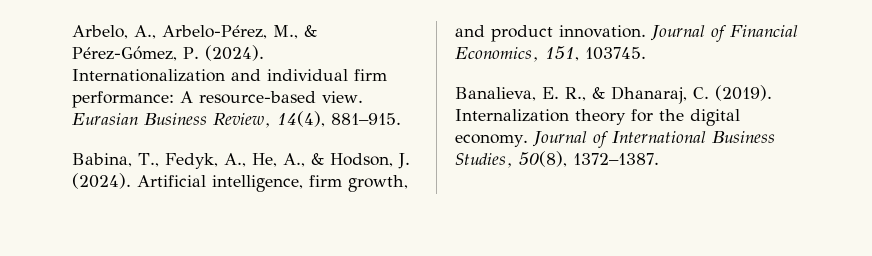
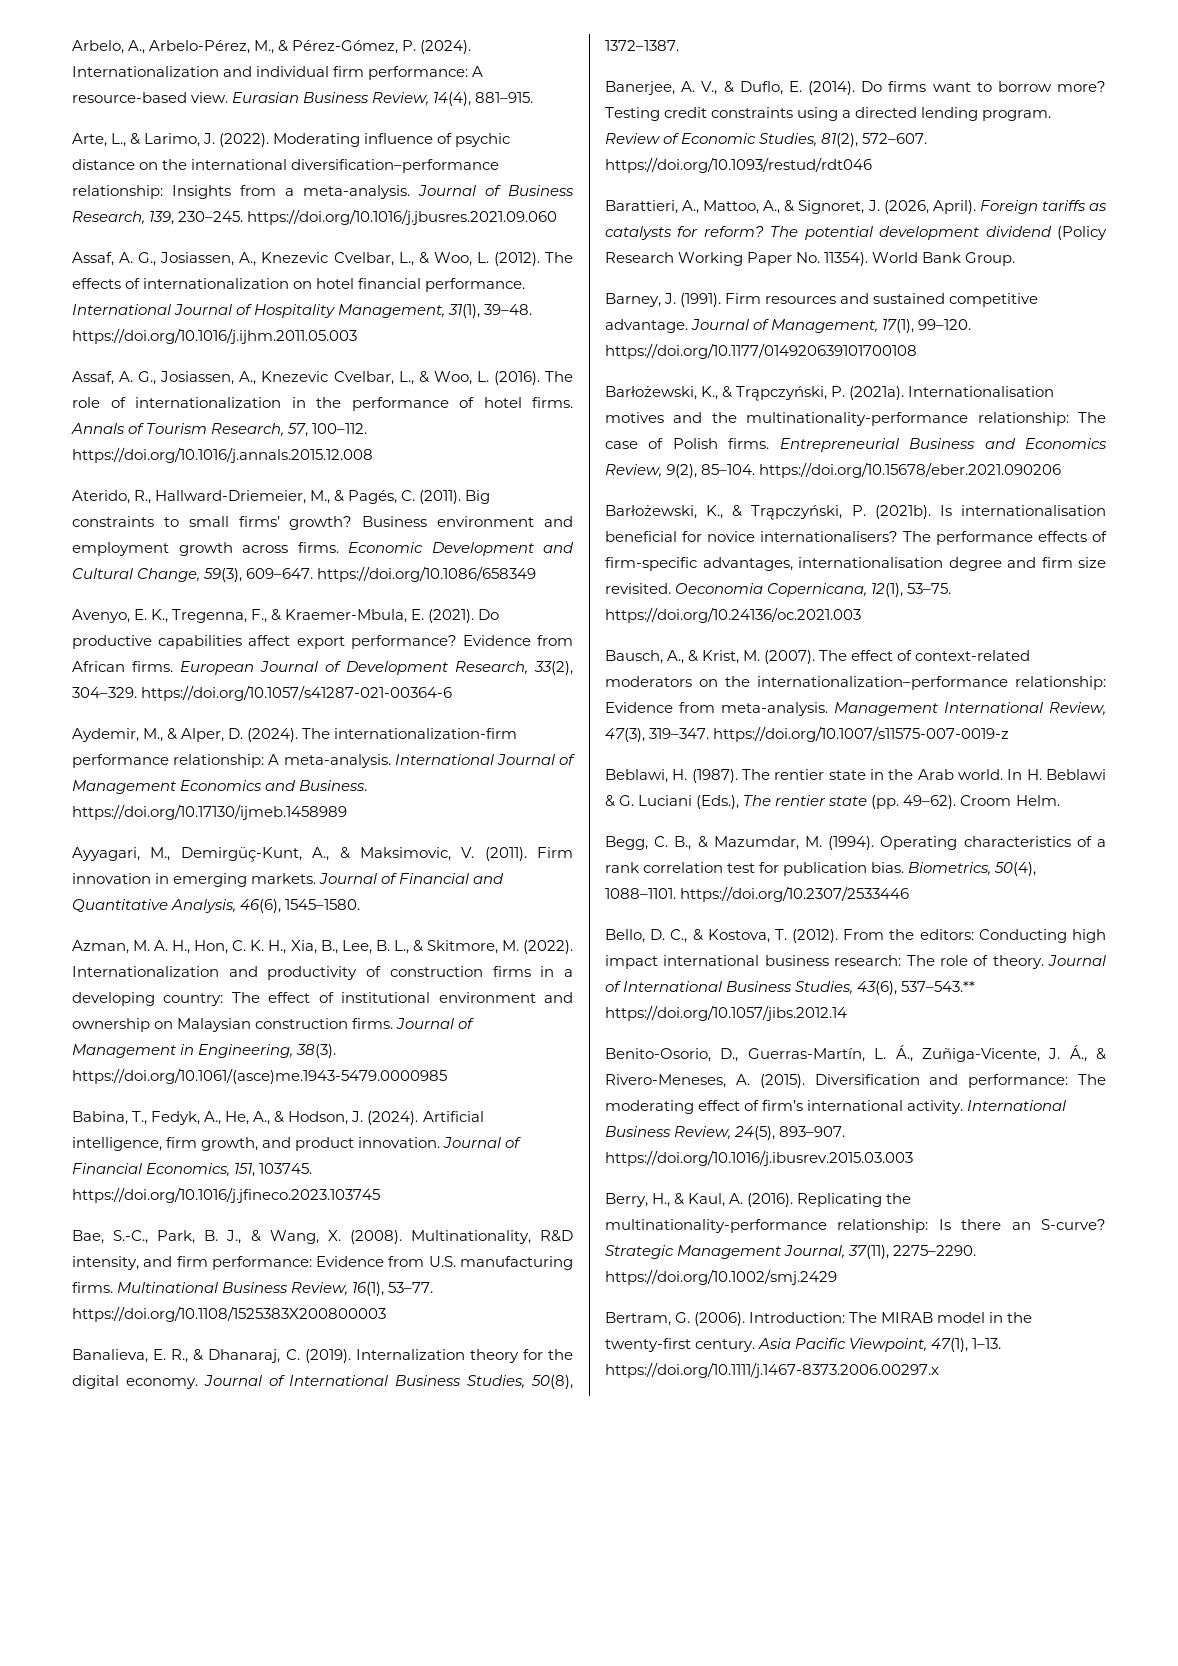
+ Arte, L., & Larimo, J. (2022). Moderating influence of psychic distance on the international diversification–performance relationship: Insights from a meta-analysis. Journal of Business Research, 139, 230–245. https://doi.org/10.1016/j.jbusres.2021.09.060
+ Assaf, A. G., Josiassen, A., Knezevic Cvelbar, L., & Woo, L. (2012). The effects of internationalization on hotel financial performance. International Journal of Hospitality Management, 31(1), 39–48. https://doi.org/10.1016/j.ijhm.2011.05.003
+ Assaf, A. G., Josiassen, A., Knezevic Cvelbar, L., & Woo, L. (2016). The role of internationalization in the performance of hotel firms. Annals of Tourism Research, 57, 100–112. https://doi.org/10.1016/j.annals.2015.12.008
+ Aterido, R., Hallward-Driemeier, M., & Pagés, C. (2011). Big constraints to small firms’ growth? Business environment and employment growth across firms. Economic Development and Cultural Change, 59(3), 609–647. https://doi.org/10.1086/658349
+ Avenyo, E. K., Tregenna, F., & Kraemer-Mbula, E. (2021). Do productive capabilities affect export performance? Evidence from African firms. European Journal of Development Research, 33(2), 304–329. https://doi.org/10.1057/s41287-021-00364-6
+ Aydemir, M., & Alper, D. (2024). The internationalization-firm performance relationship: A meta-analysis. International Journal of Management Economics and Business. https://doi.org/10.17130/ijmeb.1458989
+ Ayyagari, M., Demirgüç-Kunt, A., & Maksimovic, V. (2011). Firm innovation in emerging markets. Journal of Financial and Quantitative Analysis, 46(6), 1545–1580.
+ Azman, M. A. H., Hon, C. K. H., Xia, B., Lee, B. L., & Skitmore, M. (2022). Internationalization and productivity of construction firms in a developing country: The effect of institutional environment and ownership on Malaysian construction firms. Journal of Management in Engineering, 38(3). https://doi.org/10.1061/(asce)me.1943-5479.0000985
- Journal of Financial Economics, 151, 103745.
+ Journal of Financial Economics, 151, 103745. https://doi.org/10.1016/j.jfineco.2023.103745
+ Bae, S.-C., Park, B. J., & Wang, X. (2008). Multinationality, R&D intensity, and firm performance: Evidence from U.S. manufacturing firms. Multinational Business Review, 16(1), 53–77. https://doi.org/10.1108/1525383X200800003
+ Banerjee, A. V., & Duflo, E. (2014). Do firms want to borrow more? Testing credit constraints using a directed lending program. Review of Economic Studies, 81(2), 572–607. https://doi.org/10.1093/restud/rdt046
+ Barattieri, A., Mattoo, A., & Signoret, J. (2026, April). Foreign tariffs as catalysts for reform? The potential development dividend (Policy Research Working Paper No. 11354). World Bank Group.
+ Barney, J. (1991). Firm resources and sustained competitive advantage. Journal of Management, 17(1), 99–120. https://doi.org/10.1177/014920639101700108
+ Barłożewski, K., & Trąpczyński, P. (2021a). Internationalisation motives and the multinationality-performance relationship: The case of Polish firms. Entrepreneurial Business and Economics Review, 9(2), 85–104. https://doi.org/10.15678/eber.2021.090206
+ Barłożewski, K., & Trąpczyński, P. (2021b). Is internationalisation beneficial for novice internationalisers? The performance effects of firm-specific advantages, internationalisation degree and firm size revisited. Oeconomia Copernicana, 12(1), 53–75. https://doi.org/10.24136/oc.2021.003
+ Bausch, A., & Krist, M. (2007). The effect of context-related moderators on the internationalization–performance relationship: Evidence from meta-analysis. Management International Review, 47(3), 319–347. https://doi.org/10.1007/s11575-007-0019-z
+ Beblawi, H. (1987). The rentier state in the Arab world. In H. Beblawi & G. Luciani (Eds.), The rentier state (pp. 49–62). Croom Helm.
+ Begg, C. B., & Mazumdar, M. (1994). Operating characteristics of a rank correlation test for publication bias. Biometrics, 50(4), 1088–1101. https://doi.org/10.2307/2533446
+ Bello, D. C., & Kostova, T. (2012). From the editors: Conducting high impact international business research: The role of theory. Journal of International Business Studies, 43(6), 537–543.** https://doi.org/10.1057/jibs.2012.14
+ Benito-Osorio, D., Guerras-Martín, L. Á., Zuñiga-Vicente, J. Á., & Rivero-Meneses, A. (2015). Diversification and performance: The moderating effect of firm’s international activity. International Business Review, 24(5), 893–907. https://doi.org/10.1016/j.ibusrev.2015.03.003
+ Berry, H., & Kaul, A. (2016). Replicating the multinationality-performance relationship: Is there an S-curve? Strategic Management Journal, 37(11), 2275–2290. https://doi.org/10.1002/smj.2429
+ Bertram, G. (2006). Introduction: The MIRAB model in the twenty-first century. Asia Pacific Viewpoint, 47(1), 1–13. https://doi.org/10.1111/j.1467-8373.2006.00297.x

